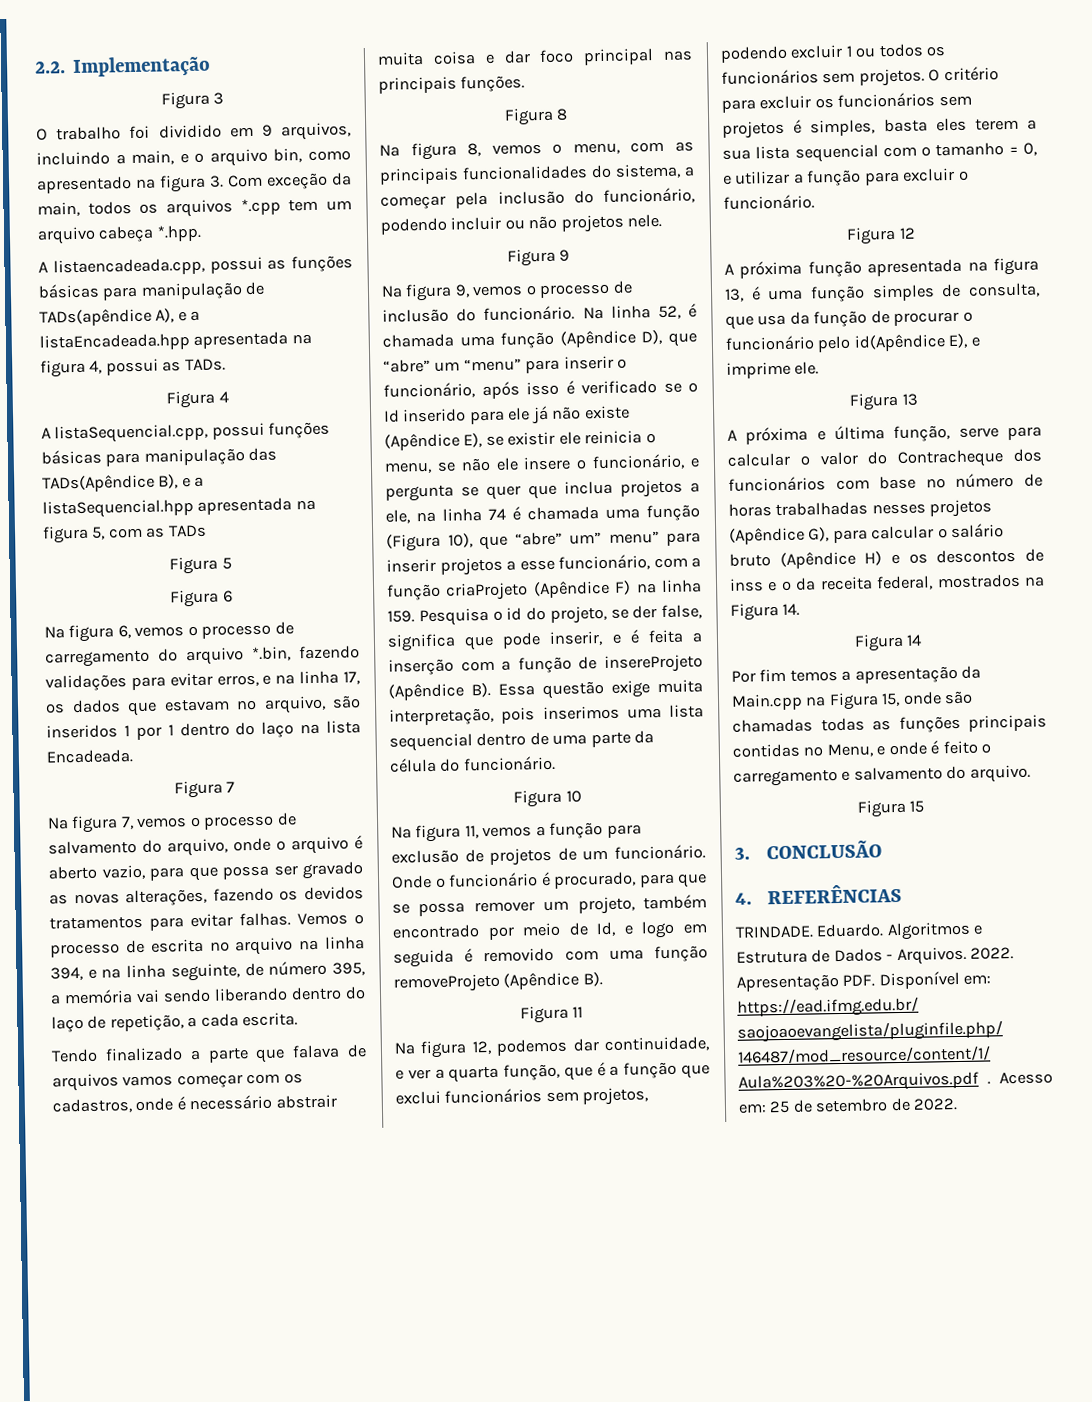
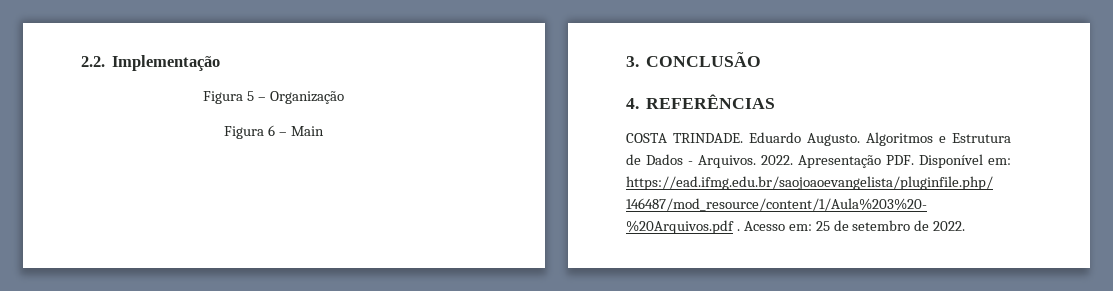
- Figura 3
- O trabalho foi dividido em 9 arquivos, incluindo a main, e o arquivo bin, como apresentado na figura 3. Com exceção da main, todos os arquivos *.cpp tem um arquivo cabeça *.hpp.
- A listaencadeada.cpp, possui as funções básicas para manipulação de TADs(apêndice A), e a listaEncadeada.hpp apresentada na figura 4, possui as TADs.
- Figura 4
- A listaSequencial.cpp, possui funções básicas para manipulação das TADs(Apêndice B), e a listaSequencial.hpp apresentada na figura 5, com as TADs
- Figura 5
+ Figura 5 – Organização
- Figura 6
- Na figura 6, vemos o processo de carregamento do arquivo *.bin, fazendo validações para evitar erros, e na linha 17, os dados que estavam no arquivo, são inseridos 1 por 1 dentro do laço na lista Encadeada.
- Figura 7
- Na figura 7, vemos o processo de salvamento do arquivo, onde o arquivo é aberto vazio, para que possa ser gravado as novas alterações, fazendo os devidos tratamentos para evitar falhas. Vemos o processo de escrita no arquivo na linha 394, e na linha seguinte, de número 395, a memória vai sendo liberando dentro do laço de repetição, a cada escrita.
- Tendo finalizado a parte que falava de arquivos vamos começar com os cadastros, onde é necessário abstrair muita coisa e dar foco principal nas principais funções.
- Figura 8
- Na figura 8, vemos o menu, com as principais funcionalidades do sistema, a começar pela inclusão do funcionário, podendo incluir ou não projetos nele.
- Figura 9
- Na figura 9, vemos o processo de inclusão do funcionário. Na linha 52, é chamada uma função (Apêndice D), que “abre” um “menu” para inserir o funcionário, após isso é verificado se o Id inserido para ele já não existe (Apêndice E), se existir ele reinicia o menu, se não ele insere o funcionário, e pergunta se quer que inclua projetos a ele, na linha 74 é chamada uma função (Figura 10), que “abre” um” menu” para inserir projetos a esse funcionário, com a função criaProjeto (Apêndice F) na linha 159. Pesquisa o id do projeto, se der false, significa que pode inserir, e é feita a inserção com a função de insereProjeto (Apêndice B). Essa questão exige muita interpretação, pois inserimos uma lista sequencial dentro de uma parte da célula do funcionário.
- Figura 10
- Na figura 11, vemos a função para exclusão de projetos de um funcionário. Onde o funcionário é procurado, para que se possa remover um projeto, também encontrado por meio de Id, e logo em seguida é removido com uma função removeProjeto (Apêndice B).
- Figura 11
- Na figura 12, podemos dar continuidade, e ver a quarta função, que é a função que exclui funcionários sem projetos, podendo excluir 1 ou todos os funcionários sem projetos. O critério para excluir os funcionários sem projetos é simples, basta eles terem a sua lista sequencial com o tamanho = 0, e utilizar a função para excluir o funcionário.
- Figura 12
- A próxima função apresentada na figura 13, é uma função simples de consulta, que usa da função de procurar o funcionário pelo id(Apêndice E), e imprime ele.
- Figura 13
- A próxima e última função, serve para calcular o valor do Contracheque dos funcionários com base no número de horas trabalhadas nesses projetos (Apêndice G), para calcular o salário bruto (Apêndice H) e os descontos de inss e o da receita federal, mostrados na Figura 14.
- Figura 14
- Por fim temos a apresentação da Main.cpp na Figura 15, onde são chamadas todas as funções principais contidas no Menu, e onde é feito o carregamento e salvamento do arquivo.
- Figura 15
+ Figura 6 – Main
- TRINDADE. Eduardo.
+ COSTA TRINDADE. Eduardo Augusto.

